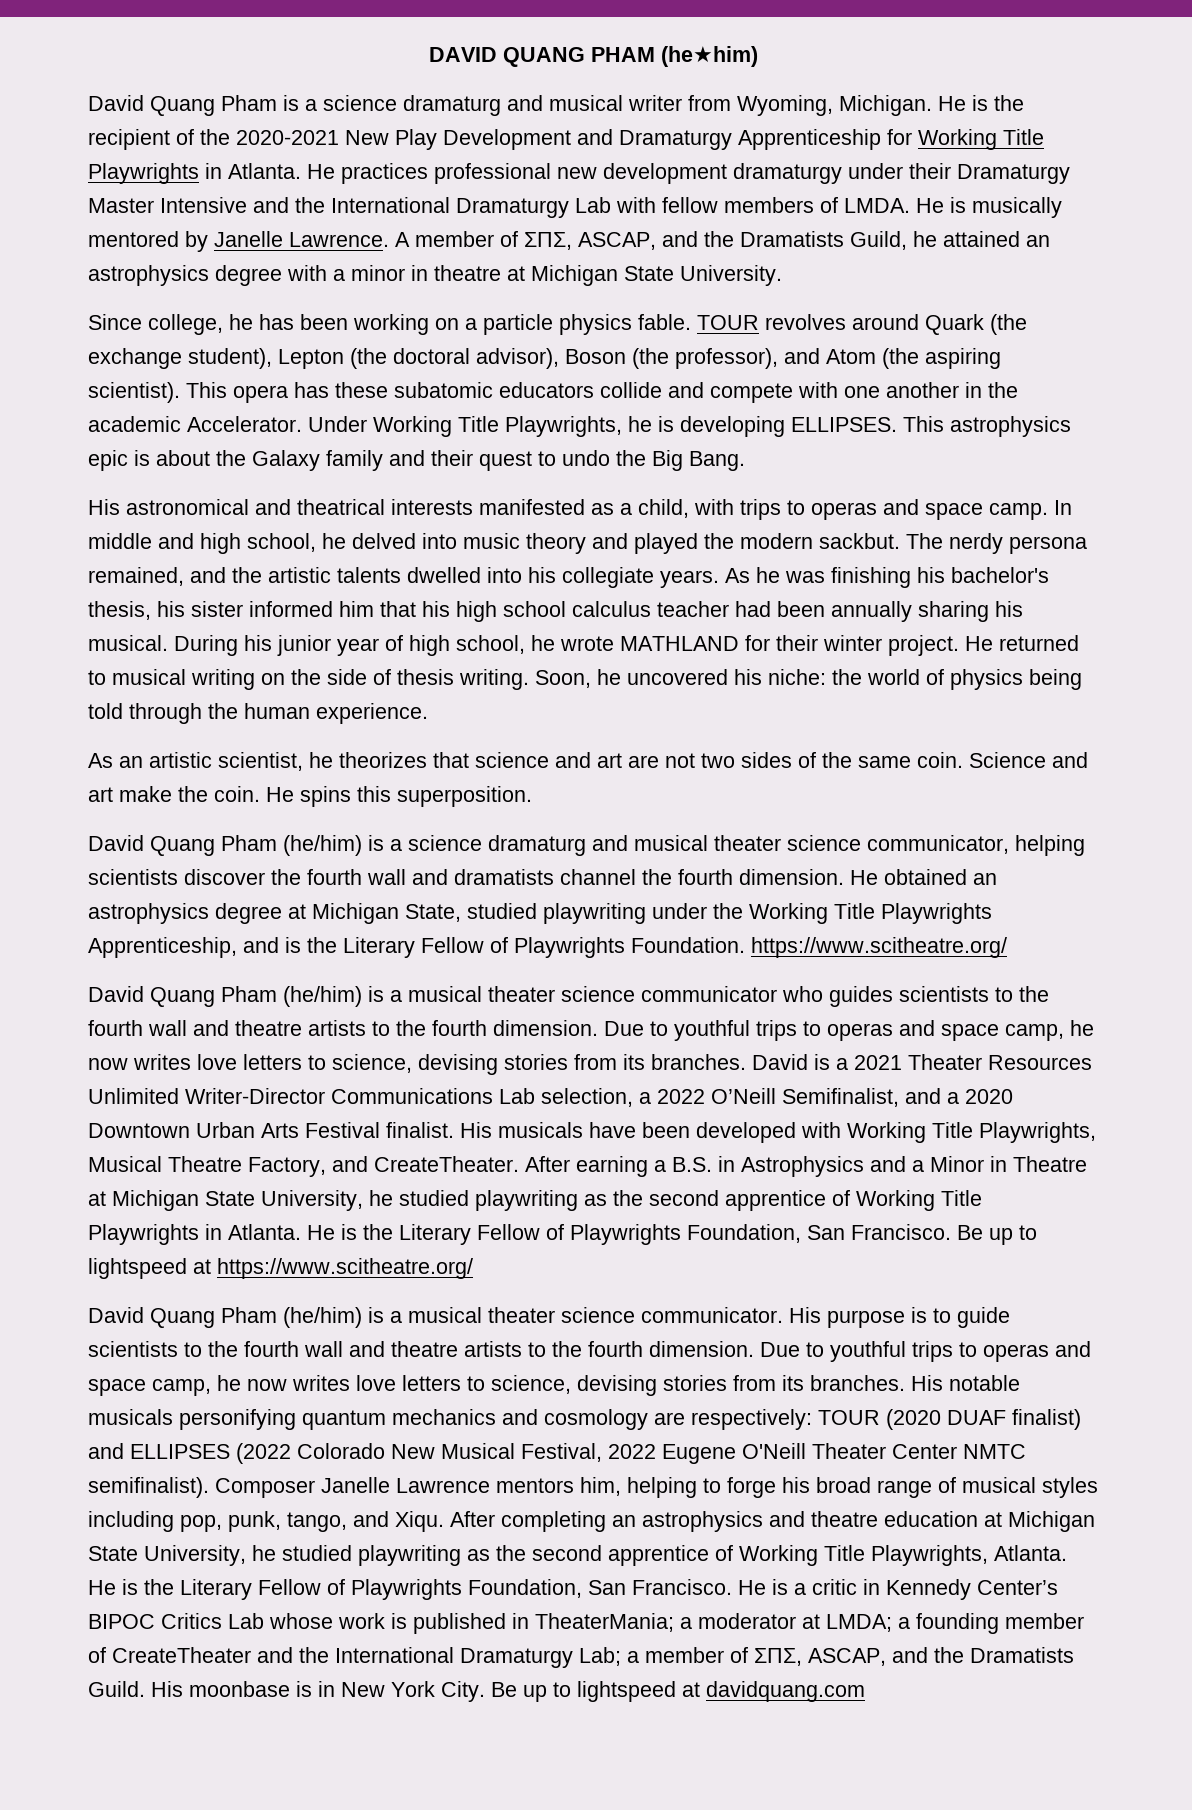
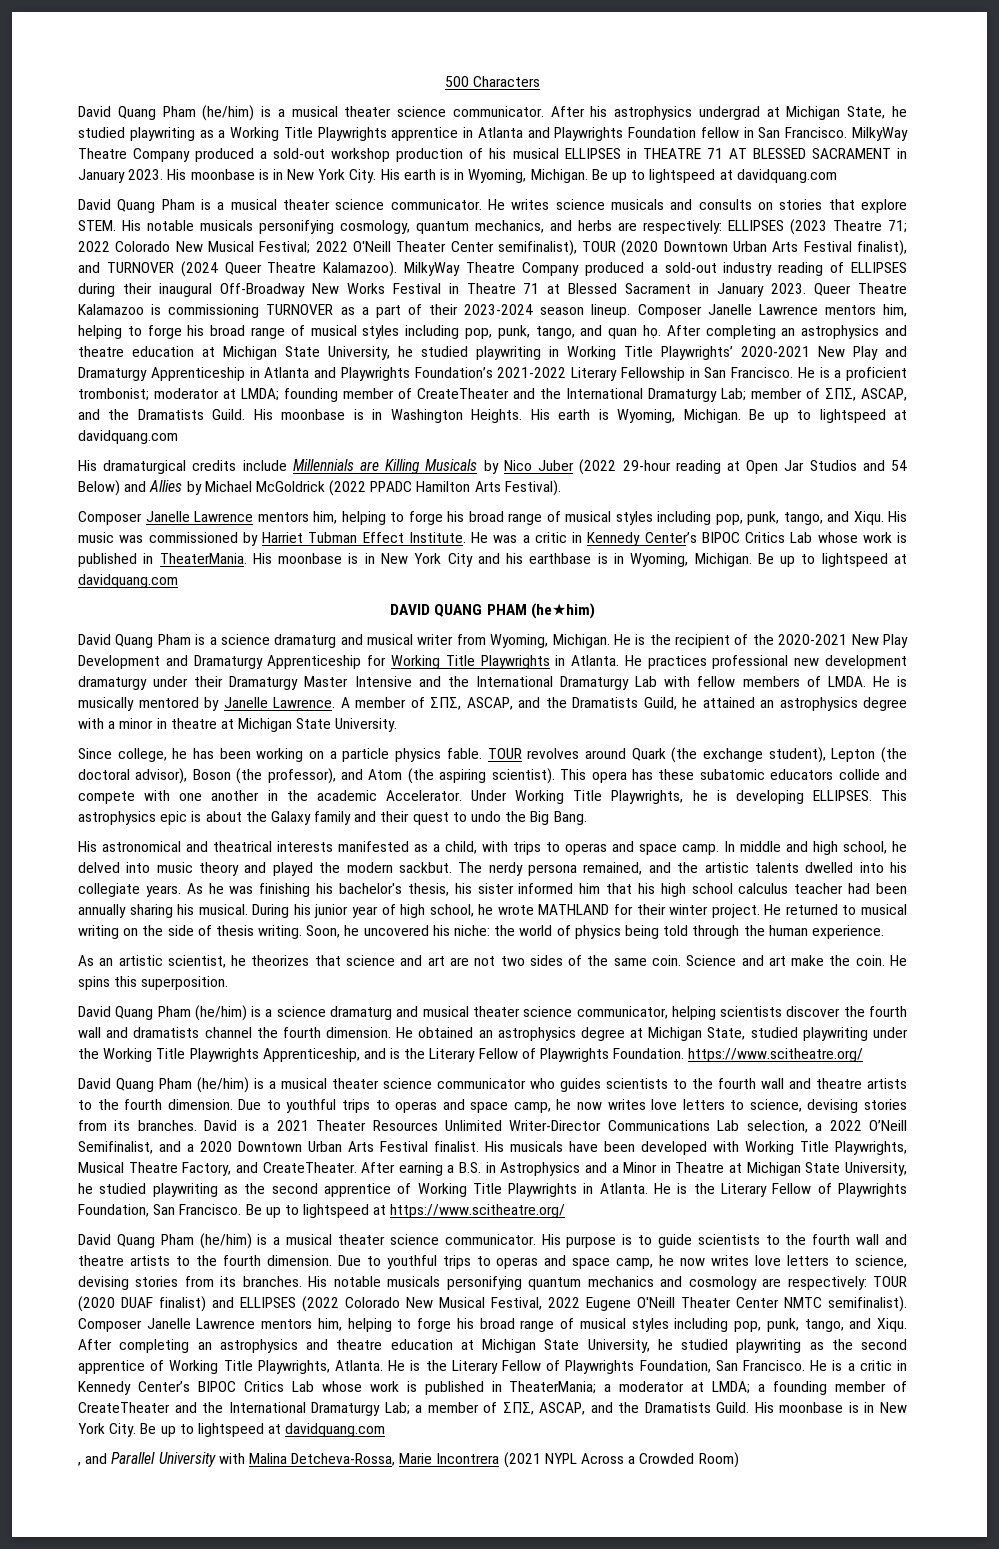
+ 500 Characters
+ David Quang Pham (he/him) is a musical theater science communicator. After his astrophysics undergrad at Michigan State, he studied playwriting as a Working Title Playwrights apprentice in Atlanta and Playwrights Foundation fellow in San Francisco. MilkyWay Theatre Company produced a sold-out workshop production of his musical ELLIPSES in THEATRE 71 AT BLESSED SACRAMENT in January 2023. His moonbase is in New York City. His earth is in Wyoming, Michigan. Be up to lightspeed at davidquang.com
+ David Quang Pham is a musical theater science communicator. He writes science musicals and consults on stories that explore STEM. His notable musicals personifying cosmology, quantum mechanics, and herbs are respectively: ELLIPSES (2023 Theatre 71; 2022 Colorado New Musical Festival; 2022 O'Neill Theater Center semifinalist), TOUR (2020 Downtown Urban Arts Festival finalist), and TURNOVER (2024 Queer Theatre Kalamazoo). MilkyWay Theatre Company produced a sold-out industry reading of ELLIPSES during their inaugural Off-Broadway New Works Festival in Theatre 71 at Blessed Sacrament in January 2023. Queer Theatre Kalamazoo is commissioning TURNOVER as a part of their 2023-2024 season lineup. Composer Janelle Lawrence mentors him, helping to forge his broad range of musical styles including pop, punk, tango, and quan họ. After completing an astrophysics and theatre education at Michigan State University, he studied playwriting in Working Title Playwrights’ 2020-2021 New Play and Dramaturgy Apprenticeship in Atlanta and Playwrights Foundation’s 2021-2022 Literary Fellowship in San Francisco. He is a proficient trombonist; moderator at LMDA; founding member of CreateTheater and the International Dramaturgy Lab; member of ΣΠΣ, ASCAP, and the Dramatists Guild. His moonbase is in Washington Heights. His earth is Wyoming, Michigan. Be up to lightspeed at davidquang.com
+ His dramaturgical credits include Millennials are Killing Musicals by Nico Juber (2022 29-hour reading at Open Jar Studios and 54 Below) and Allies by Michael McGoldrick (2022 PPADC Hamilton Arts Festival).
+ Composer Janelle Lawrence mentors him, helping to forge his broad range of musical styles including pop, punk, tango, and Xiqu. His music was commissioned by Harriet Tubman Effect Institute. He was a critic in Kennedy Center’s BIPOC Critics Lab whose work is published in TheaterMania. His moonbase is in New York City and his earthbase is in Wyoming, Michigan. Be up to lightspeed at davidquang.com
+ , and Parallel University with Malina Detcheva-Rossa, Marie Incontrera (2021 NYPL Across a Crowded Room)

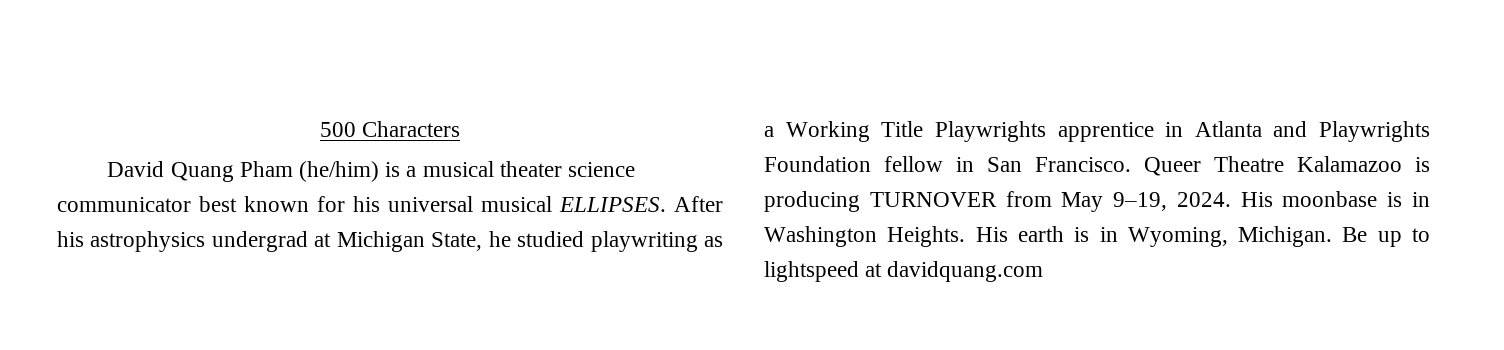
  500 Characters
- David Quang Pham (he/him) is a musical theater science communicator.
+ David Quang Pham (he/him) is a musical theater science communicator best known for his universal musical ELLIPSES.
- MilkyWay Theatre Company produced a sold-out workshop production of his musical ELLIPSES in THEATRE 71 AT BLESSED SACRAMENT in January 2023. His moonbase is in New York City.
+ Queer Theatre Kalamazoo is producing TURNOVER from May 9–19, 2024. His moonbase is in Washington Heights.
- David Quang Pham is a musical theater science communicator. He writes science musicals and consults on stories that explore STEM. His notable musicals personifying cosmology, quantum mechanics, and herbs are respectively: ELLIPSES (2023 Theatre 71; 2022 Colorado New Musical Festival; 2022 O'Neill Theater Center semifinalist), TOUR (2020 Downtown Urban Arts Festival finalist), and TURNOVER (2024 Queer Theatre Kalamazoo). MilkyWay Theatre Company produced a sold-out industry reading of ELLIPSES during their inaugural Off-Broadway New Works Festival in Theatre 71 at Blessed Sacrament in January 2023. Queer Theatre Kalamazoo is commissioning TURNOVER as a part of their 2023-2024 season lineup. Composer Janelle Lawrence mentors him, helping to forge his broad range of musical styles including pop, punk, tango, and quan họ. After completing an astrophysics and theatre education at Michigan State University, he studied playwriting in Working Title Playwrights’ 2020-2021 New Play and Dramaturgy Apprenticeship in Atlanta and Playwrights Foundation’s 2021-2022 Literary Fellowship in San Francisco. He is a proficient trombonist; moderator at LMDA; founding member of CreateTheater and the International Dramaturgy Lab; member of ΣΠΣ, ASCAP, and the Dramatists Guild. His moonbase is in Washington Heights. His earth is Wyoming, Michigan. Be up to lightspeed at davidquang.com
- His dramaturgical credits include Millennials are Killing Musicals by Nico Juber (2022 29-hour reading at Open Jar Studios and 54 Below) and Allies by Michael McGoldrick (2022 PPADC Hamilton Arts Festival).
- Composer Janelle Lawrence mentors him, helping to forge his broad range of musical styles including pop, punk, tango, and Xiqu. His music was commissioned by Harriet Tubman Effect Institute. He was a critic in Kennedy Center’s BIPOC Critics Lab whose work is published in TheaterMania. His moonbase is in New York City and his earthbase is in Wyoming, Michigan. Be up to lightspeed at davidquang.com
- DAVID QUANG PHAM (he★him)
- David Quang Pham is a science dramaturg and musical writer from Wyoming, Michigan. He is the recipient of the 2020-2021 New Play Development and Dramaturgy Apprenticeship for Working Title Playwrights in Atlanta. He practices professional new development dramaturgy under their Dramaturgy Master Intensive and the International Dramaturgy Lab with fellow members of LMDA. He is musically mentored by Janelle Lawrence. A member of ΣΠΣ, ASCAP, and the Dramatists Guild, he attained an astrophysics degree with a minor in theatre at Michigan State University.
- Since college, he has been working on a particle physics fable. TOUR revolves around Quark (the exchange student), Lepton (the doctoral advisor), Boson (the professor), and Atom (the aspiring scientist). This opera has these subatomic educators collide and compete with one another in the academic Accelerator. Under Working Title Playwrights, he is developing ELLIPSES. This astrophysics epic is about the Galaxy family and their quest to undo the Big Bang.
- His astronomical and theatrical interests manifested as a child, with trips to operas and space camp. In middle and high school, he delved into music theory and played the modern sackbut. The nerdy persona remained, and the artistic talents dwelled into his collegiate years. As he was finishing his bachelor's thesis, his sister informed him that his high school calculus teacher had been annually sharing his musical. During his junior year of high school, he wrote MATHLAND for their winter project. He returned to musical writing on the side of thesis writing. Soon, he uncovered his niche: the world of physics being told through the human experience.
- As an artistic scientist, he theorizes that science and art are not two sides of the same coin. Science and art make the coin. He spins this superposition.
- David Quang Pham (he/him) is a science dramaturg and musical theater science communicator, helping scientists discover the fourth wall and dramatists channel the fourth dimension. He obtained an astrophysics degree at Michigan State, studied playwriting under the Working Title Playwrights Apprenticeship, and is the Literary Fellow of Playwrights Foundation. https://www.scitheatre.org/
- David Quang Pham (he/him) is a musical theater science communicator who guides scientists to the fourth wall and theatre artists to the fourth dimension. Due to youthful trips to operas and space camp, he now writes love letters to science, devising stories from its branches. David is a 2021 Theater Resources Unlimited Writer-Director Communications Lab selection, a 2022 O’Neill Semifinalist, and a 2020 Downtown Urban Arts Festival finalist. His musicals have been developed with Working Title Playwrights, Musical Theatre Factory, and CreateTheater. After earning a B.S. in Astrophysics and a Minor in Theatre at Michigan State University, he studied playwriting as the second apprentice of Working Title Playwrights in Atlanta. He is the Literary Fellow of Playwrights Foundation, San Francisco. Be up to lightspeed at https://www.scitheatre.org/
- David Quang Pham (he/him) is a musical theater science communicator. His purpose is to guide scientists to the fourth wall and theatre artists to the fourth dimension. Due to youthful trips to operas and space camp, he now writes love letters to science, devising stories from its branches. His notable musicals personifying quantum mechanics and cosmology are respectively: TOUR (2020 DUAF finalist) and ELLIPSES (2022 Colorado New Musical Festival, 2022 Eugene O'Neill Theater Center NMTC semifinalist). Composer Janelle Lawrence mentors him, helping to forge his broad range of musical styles including pop, punk, tango, and Xiqu. After completing an astrophysics and theatre education at Michigan State University, he studied playwriting as the second apprentice of Working Title Playwrights, Atlanta. He is the Literary Fellow of Playwrights Foundation, San Francisco. He is a critic in Kennedy Center’s BIPOC Critics Lab whose work is published in TheaterMania; a moderator at LMDA; a founding member of CreateTheater and the International Dramaturgy Lab; a member of ΣΠΣ, ASCAP, and the Dramatists Guild. His moonbase is in New York City. Be up to lightspeed at davidquang.com
- , and Parallel University with Malina Detcheva-Rossa, Marie Incontrera (2021 NYPL Across a Crowded Room)

